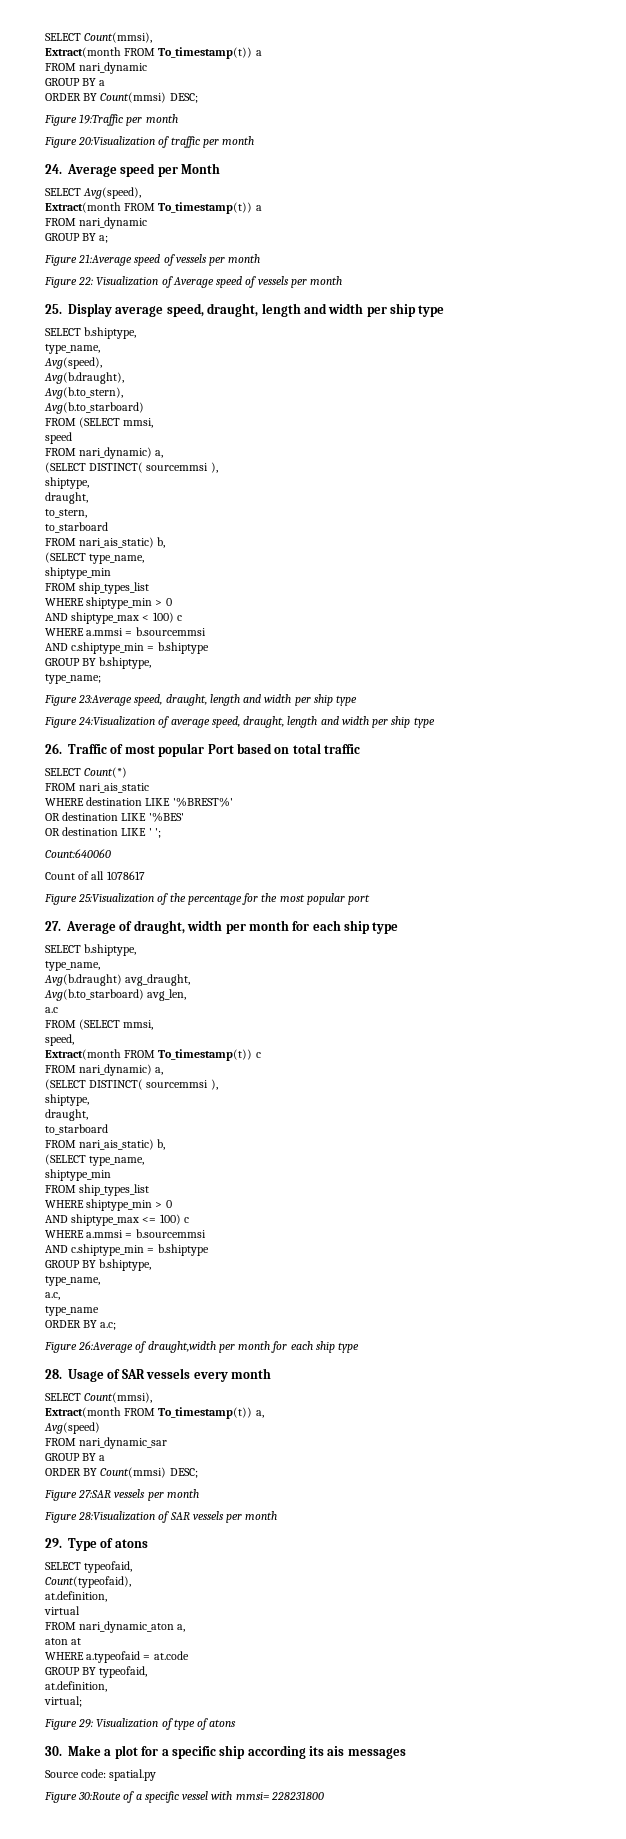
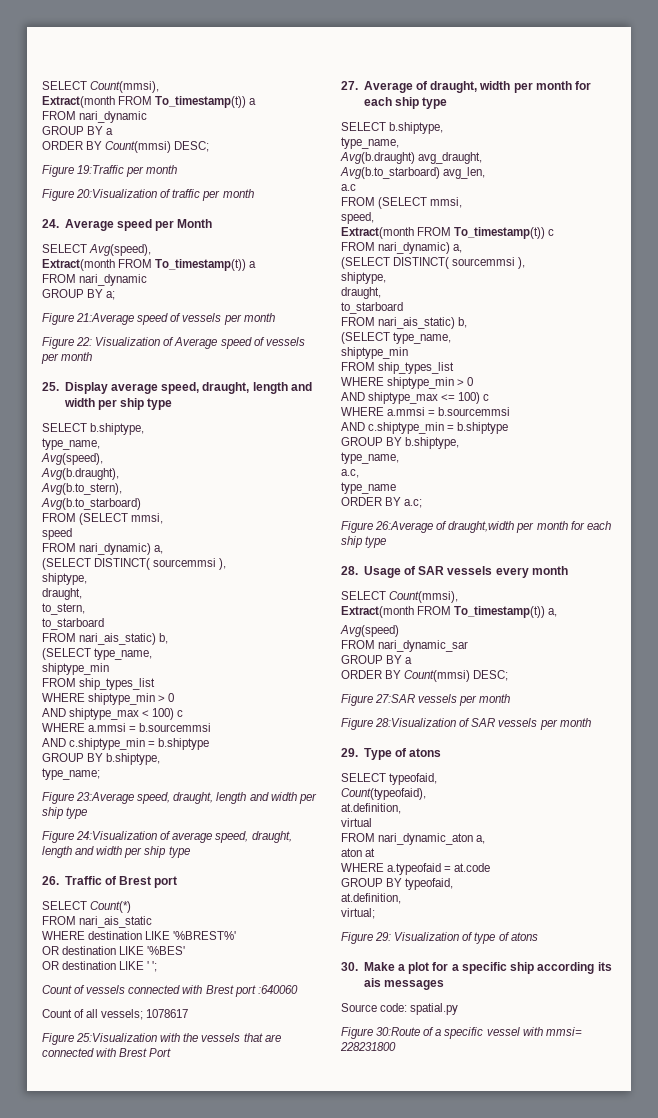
- 26. Traffic of most popular Port based on total traffic
+ 26. Traffic of Brest port
- Count:640060
+ Count of vessels connected with Brest port :640060
- Count of all 1078617
+ Count of all vessels; 1078617
- Figure 25:Visualization of the percentage for the most popular port
+ Figure 25:Visualization with the vessels that are connected with Brest Port

